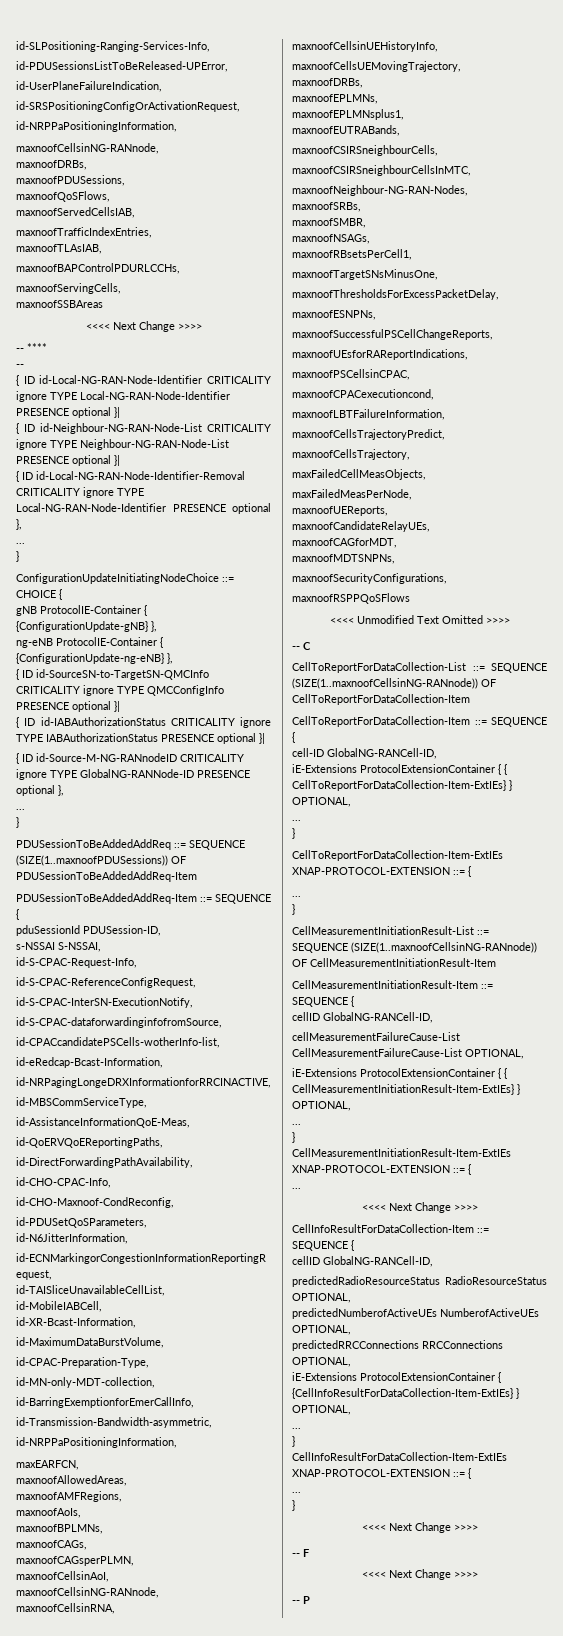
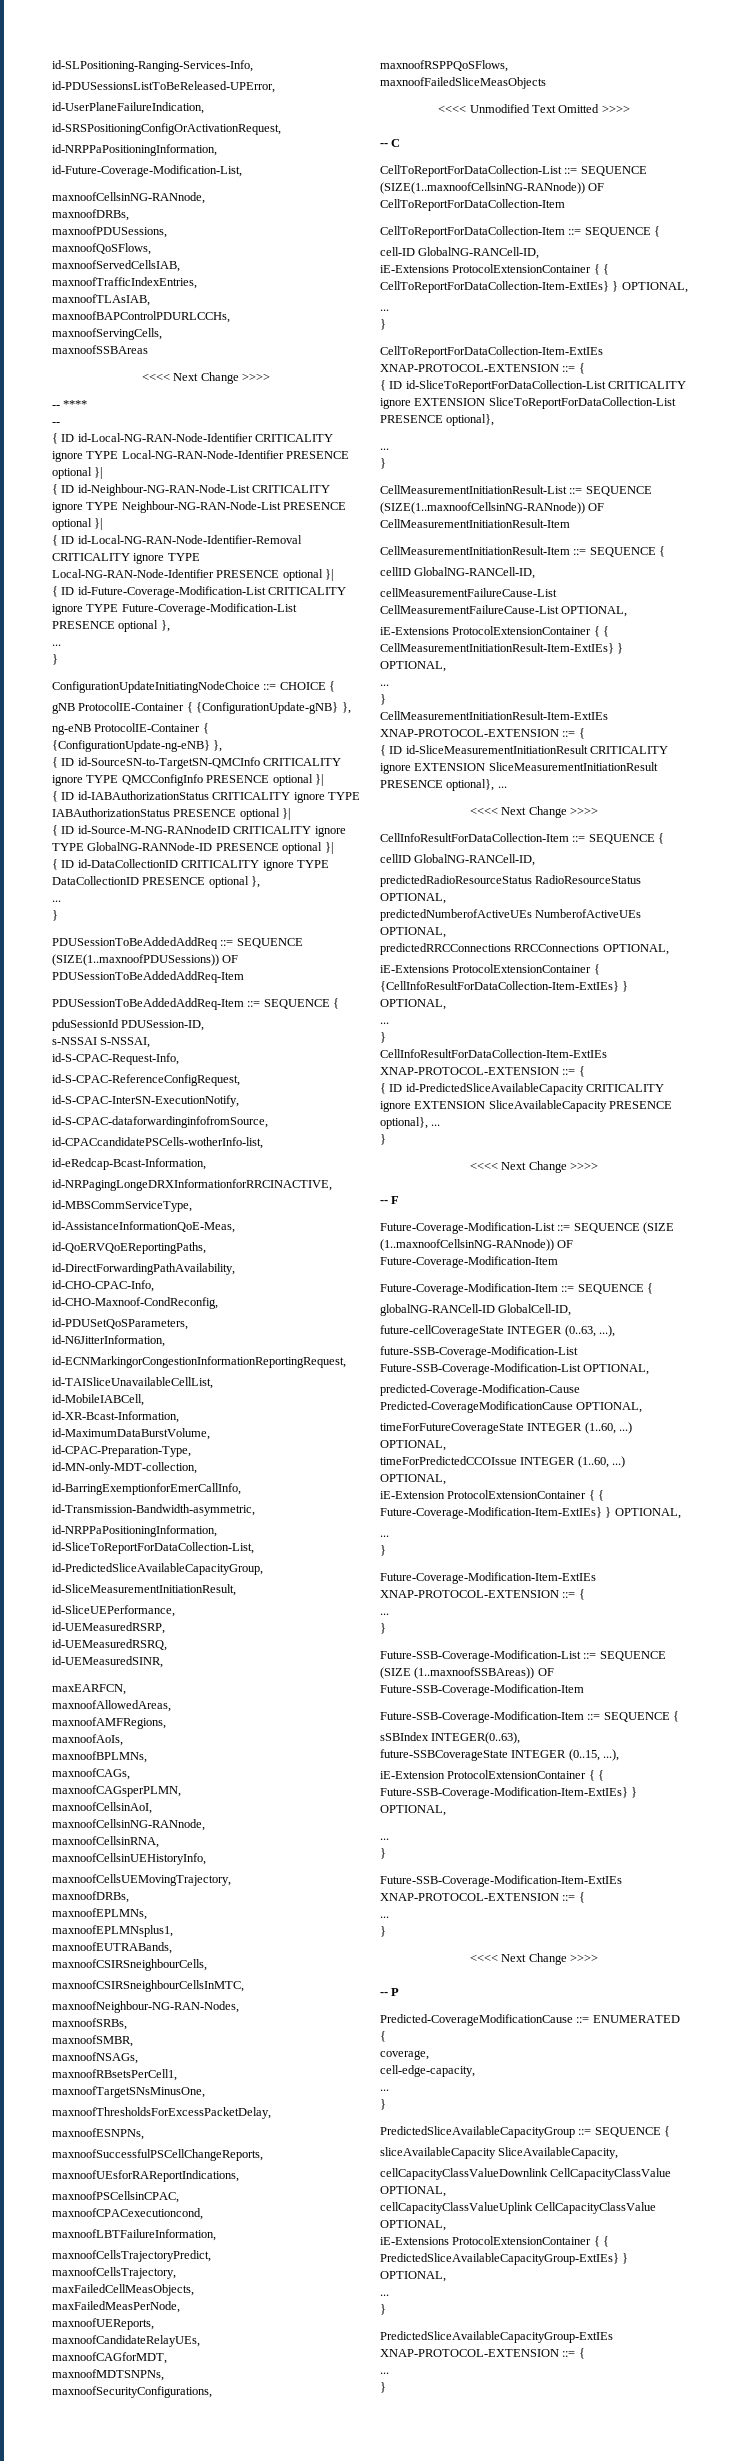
+ id-Future-Coverage-Modification-List,
- { ID id-Local-NG-RAN-Node-Identifier-Removal CRITICALITY ignore TYPE Local-NG-RAN-Node-Identifier PRESENCE optional },
+ { ID id-Local-NG-RAN-Node-Identifier-Removal CRITICALITY ignore TYPE Local-NG-RAN-Node-Identifier PRESENCE optional }|
+ { ID id-Future-Coverage-Modification-List CRITICALITY ignore TYPE Future-Coverage-Modification-List PRESENCE optional },
- { ID id-Source-M-NG-RANnodeID CRITICALITY ignore TYPE GlobalNG-RANNode-ID PRESENCE optional },
+ { ID id-Source-M-NG-RANnodeID CRITICALITY ignore TYPE GlobalNG-RANNode-ID PRESENCE optional }|
+ { ID id-DataCollectionID CRITICALITY ignore TYPE DataCollectionID PRESENCE optional },
  id-Transmission-Bandwidth-asymmetric,
- id-NRPPaPositioningInformation,
+ id-NRPPaPositioningInformation, id-SliceToReportForDataCollection-List,
+ id-PredictedSliceAvailableCapacityGroup,
+ id-SliceMeasurementInitiationResult,
+ id-SliceUEPerformance,
+ id-UEMeasuredRSRP,
+ id-UEMeasuredRSRQ,
+ id-UEMeasuredSINR,
- maxnoofRSPPQoSFlows
+ maxnoofRSPPQoSFlows,
+ maxnoofFailedSliceMeasObjects
+ { ID id-SliceToReportForDataCollection-List CRITICALITY ignore EXTENSION SliceToReportForDataCollection-List PRESENCE optional},
  CellMeasurementInitiationResult-Item-ExtIEs XNAP-PROTOCOL-EXTENSION ::= {
- ...
+ { ID id-SliceMeasurementInitiationResult CRITICALITY ignore EXTENSION SliceMeasurementInitiationResult PRESENCE optional}, ...
  CellInfoResultForDataCollection-Item-ExtIEs XNAP-PROTOCOL-EXTENSION ::= {
- ...
+ { ID id-PredictedSliceAvailableCapacity CRITICALITY ignore EXTENSION SliceAvailableCapacity PRESENCE optional}, ...
+ Future-Coverage-Modification-List ::= SEQUENCE (SIZE (1..maxnoofCellsinNG-RANnode)) OF Future-Coverage-Modification-Item
+ Future-Coverage-Modification-Item ::= SEQUENCE {
+ globalNG-RANCell-ID GlobalCell-ID,
+ future-cellCoverageState INTEGER (0..63, ...),
+ future-SSB-Coverage-Modification-List Future-SSB-Coverage-Modification-List OPTIONAL,
+ predicted-Coverage-Modification-Cause Predicted-CoverageModificationCause OPTIONAL,
+ timeForFutureCoverageState INTEGER (1..60, ...) OPTIONAL,
+ timeForPredictedCCOIssue INTEGER (1..60, ...) OPTIONAL,
+ iE-Extension ProtocolExtensionContainer { { Future-Coverage-Modification-Item-ExtIEs} } OPTIONAL,
+ ...
+ }
+ Future-Coverage-Modification-Item-ExtIEs XNAP-PROTOCOL-EXTENSION ::= {
+ ...
+ }
+ Future-SSB-Coverage-Modification-List ::= SEQUENCE (SIZE (1..maxnoofSSBAreas)) OF Future-SSB-Coverage-Modification-Item
+ Future-SSB-Coverage-Modification-Item ::= SEQUENCE {
+ sSBIndex INTEGER(0..63),
+ future-SSBCoverageState INTEGER (0..15, ...),
+ iE-Extension ProtocolExtensionContainer { { Future-SSB-Coverage-Modification-Item-ExtIEs} } OPTIONAL,
+ ...
+ }
+ Future-SSB-Coverage-Modification-Item-ExtIEs XNAP-PROTOCOL-EXTENSION ::= {
+ ...
+ }
+ Predicted-CoverageModificationCause ::= ENUMERATED {
+ coverage,
+ cell-edge-capacity,
+ ...
+ }
+ PredictedSliceAvailableCapacityGroup ::= SEQUENCE {
+ sliceAvailableCapacity SliceAvailableCapacity,
+ cellCapacityClassValueDownlink CellCapacityClassValue OPTIONAL,
+ cellCapacityClassValueUplink CellCapacityClassValue OPTIONAL,
+ iE-Extensions ProtocolExtensionContainer { { PredictedSliceAvailableCapacityGroup-ExtIEs} } OPTIONAL,
+ ...
+ }
+ PredictedSliceAvailableCapacityGroup-ExtIEs XNAP-PROTOCOL-EXTENSION ::= {
+ ...
+ }

